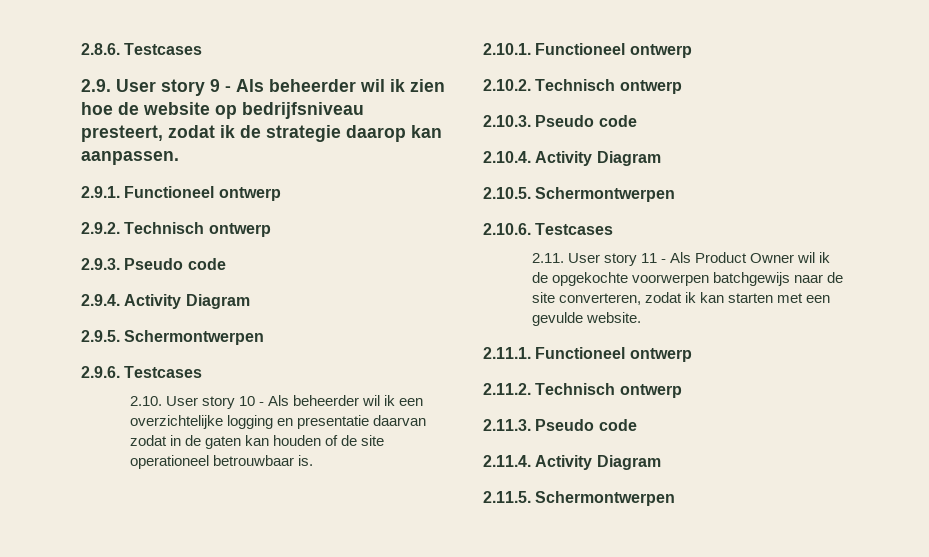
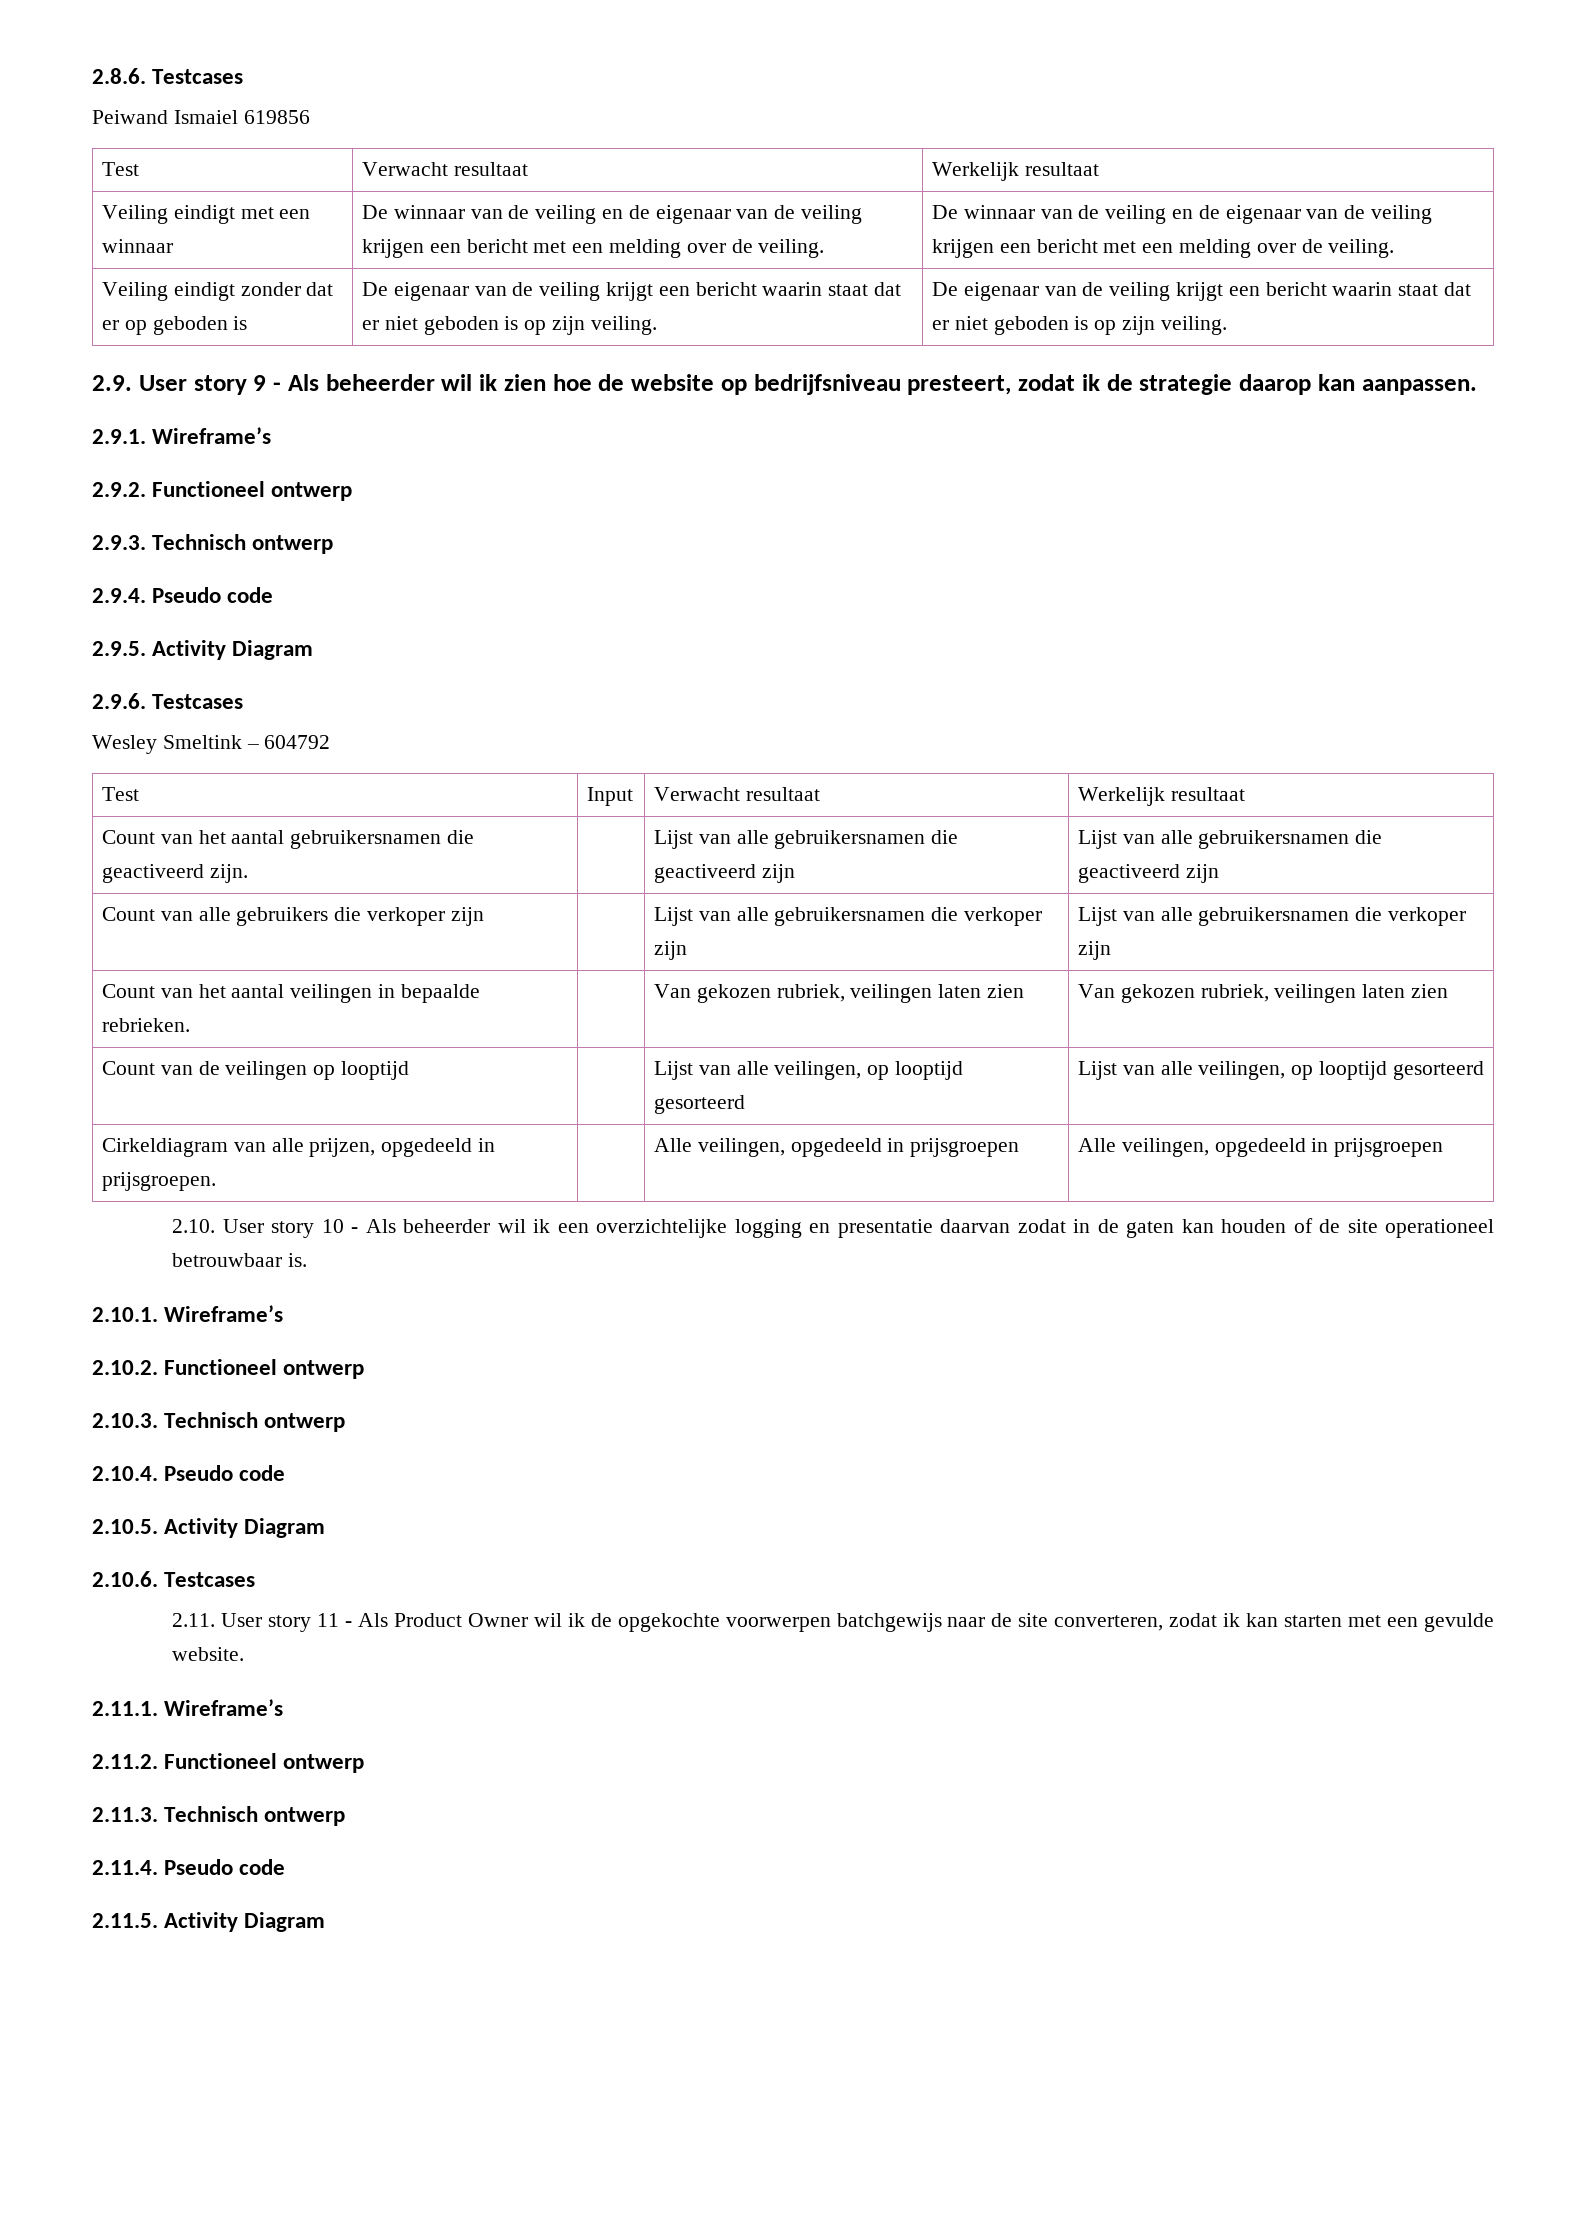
+ Peiwand Ismaiel 619856
+ Test | Verwacht resultaat | Werkelijk resultaat
+ Veiling eindigt met een winnaar | De winnaar van de veiling en de eigenaar van de veiling krijgen een bericht met een melding over de veiling. | De winnaar van de veiling en de eigenaar van de veiling krijgen een bericht met een melding over de veiling.
+ Veiling eindigt zonder dat er op geboden is | De eigenaar van de veiling krijgt een bericht waarin staat dat er niet geboden is op zijn veiling. | De eigenaar van de veiling krijgt een bericht waarin staat dat er niet geboden is op zijn veiling.
- 2.9.1. Functioneel ontwerp
- 2.9.2. Technisch ontwerp
- 2.9.3. Pseudo code
- 2.9.4. Activity Diagram
- 2.9.5. Schermontwerpen
+ 2.9.1. Wireframe’s
+ 2.9.2. Functioneel ontwerp
+ 2.9.3. Technisch ontwerp
+ 2.9.4. Pseudo code
+ 2.9.5. Activity Diagram
+ Wesley Smeltink – 604792
+ Test | Input | Verwacht resultaat | Werkelijk resultaat
+ Count van het aantal gebruikersnamen die geactiveerd zijn. | | Lijst van alle gebruikersnamen die geactiveerd zijn | Lijst van alle gebruikersnamen die geactiveerd zijn
+ Count van alle gebruikers die verkoper zijn | | Lijst van alle gebruikersnamen die verkoper zijn | Lijst van alle gebruikersnamen die verkoper zijn
+ Count van het aantal veilingen in bepaalde rebrieken. | | Van gekozen rubriek, veilingen laten zien | Van gekozen rubriek, veilingen laten zien
+ Count van de veilingen op looptijd | | Lijst van alle veilingen, op looptijd gesorteerd | Lijst van alle veilingen, op looptijd gesorteerd
+ Cirkeldiagram van alle prijzen, opgedeeld in prijsgroepen. | | Alle veilingen, opgedeeld in prijsgroepen | Alle veilingen, opgedeeld in prijsgroepen
- 2.10.1. Functioneel ontwerp
- 2.10.2. Technisch ontwerp
- 2.10.3. Pseudo code
- 2.10.4. Activity Diagram
- 2.10.5. Schermontwerpen
+ 2.10.1. Wireframe’s
+ 2.10.2. Functioneel ontwerp
+ 2.10.3. Technisch ontwerp
+ 2.10.4. Pseudo code
+ 2.10.5. Activity Diagram
- 2.11.1. Functioneel ontwerp
- 2.11.2. Technisch ontwerp
- 2.11.3. Pseudo code
- 2.11.4. Activity Diagram
- 2.11.5. Schermontwerpen
+ 2.11.1. Wireframe’s
+ 2.11.2. Functioneel ontwerp
+ 2.11.3. Technisch ontwerp
+ 2.11.4. Pseudo code
+ 2.11.5. Activity Diagram

